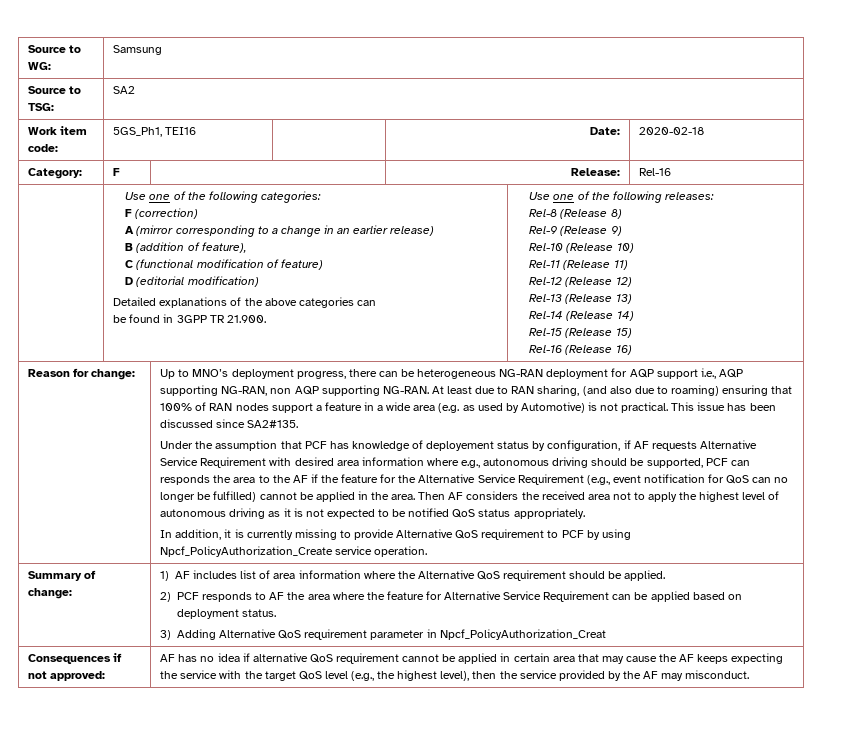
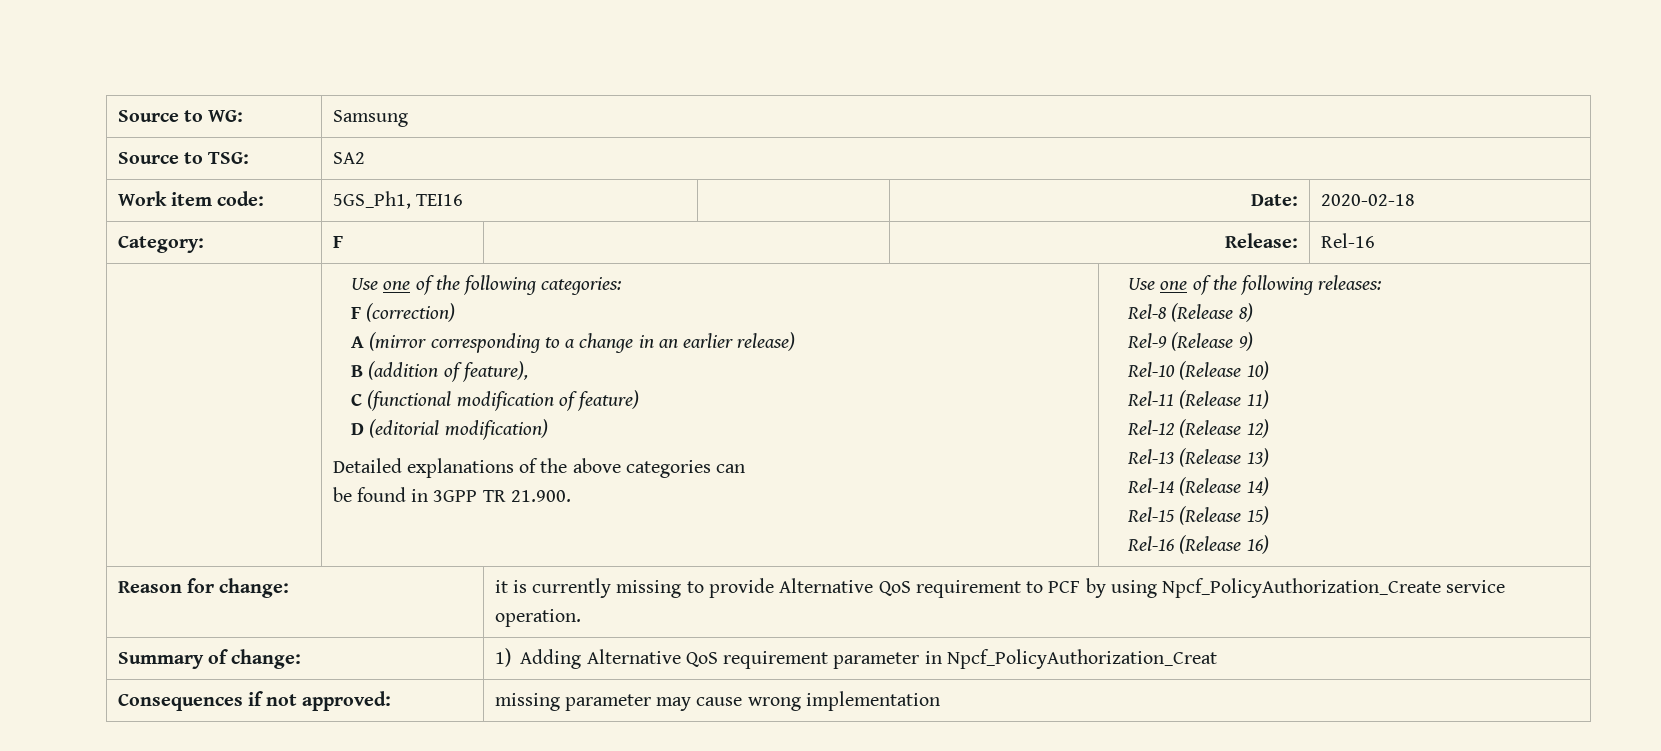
- Up to MNO’s deployment progress, there can be heterogeneous NG-RAN deployment for AQP support i.e., AQP supporting NG-RAN, non AQP supporting NG-RAN. At least due to RAN sharing, (and also due to roaming) ensuring that 100% of RAN nodes support a feature in a wide area (e.g. as used by Automotive) is not practical. This issue has been discussed since SA2#135.
- Under the assumption that PCF has knowledge of deployement status by configuration, if AF requests Alternative Service Requirement with desired area information where e.g., autonomous driving should be supported, PCF can responds the area to the AF if the feature for the Alternative Service Requirement (e.g., event notification for QoS can no longer be fulfilled) cannot be applied in the area. Then AF considers the received area not to apply the highest level of autonomous driving as it is not expected to be notified QoS status appropriately.
- In addition, it is currently missing to provide Alternative QoS requirement to PCF by using Npcf_PolicyAuthorization_Create service operation.
+ it is currently missing to provide Alternative QoS requirement to PCF by using Npcf_PolicyAuthorization_Create service operation.
- 1) AF includes list of area information where the Alternative QoS requirement should be applied.
- 2) PCF responds to AF the area where the feature for Alternative Service Requirement can be applied based on deployment status.
- 3) Adding Alternative QoS requirement parameter in Npcf_PolicyAuthorization_Creat
+ 1) Adding Alternative QoS requirement parameter in Npcf_PolicyAuthorization_Creat
- AF has no idea if alternative QoS requirement cannot be applied in certain area that may cause the AF keeps expecting the service with the target QoS level (e.g., the highest level), then the service provided by the AF may misconduct.
+ missing parameter may cause wrong implementation

